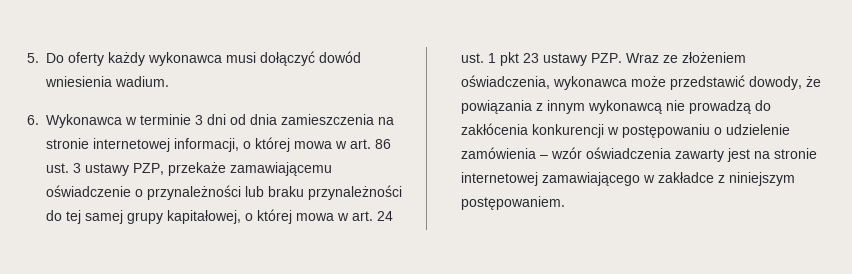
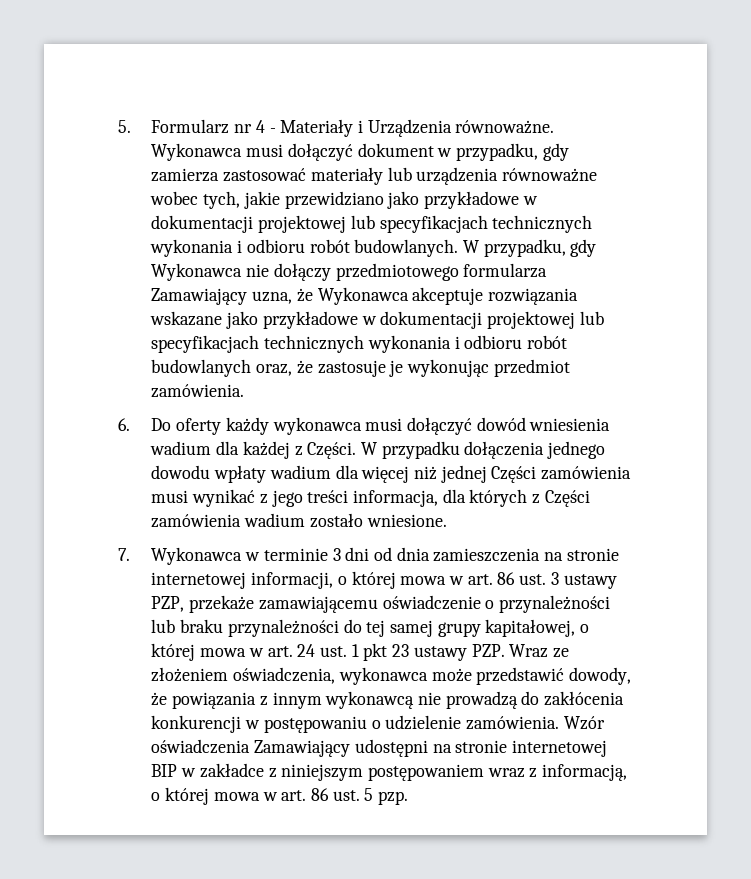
- 5. Do oferty każdy wykonawca musi dołączyć dowód wniesienia wadium.
- 6. Wykonawca w terminie 3 dni od dnia zamieszczenia na stronie internetowej informacji, o której mowa w art. 86 ust. 3 ustawy PZP, przekaże zamawiającemu oświadczenie o przynależności lub braku przynależności do tej samej grupy kapitałowej, o której mowa w art. 24 ust. 1 pkt 23 ustawy PZP. Wraz ze złożeniem oświadczenia, wykonawca może przedstawić dowody, że powiązania z innym wykonawcą nie prowadzą do zakłócenia konkurencji w postępowaniu o udzielenie zamówienia – wzór oświadczenia zawarty jest na stronie internetowej zamawiającego w zakładce z niniejszym postępowaniem.
+ 5. Formularz nr 4 - Materiały i Urządzenia równoważne. Wykonawca musi dołączyć dokument w przypadku, gdy zamierza zastosować materiały lub urządzenia równoważne wobec tych, jakie przewidziano jako przykładowe w dokumentacji projektowej lub specyfikacjach technicznych wykonania i odbioru robót budowlanych. W przypadku, gdy Wykonawca nie dołączy przedmiotowego formularza Zamawiający uzna, że Wykonawca akceptuje rozwiązania wskazane jako przykładowe w dokumentacji projektowej lub specyfikacjach technicznych wykonania i odbioru robót budowlanych oraz, że zastosuje je wykonując przedmiot zamówienia.
+ 6. Do oferty każdy wykonawca musi dołączyć dowód wniesienia wadium dla każdej z Części. W przypadku dołączenia jednego dowodu wpłaty wadium dla więcej niż jednej Części zamówienia musi wynikać z jego treści informacja, dla których z Części zamówienia wadium zostało wniesione.
+ 7. Wykonawca w terminie 3 dni od dnia zamieszczenia na stronie internetowej informacji, o której mowa w art. 86 ust. 3 ustawy PZP, przekaże zamawiającemu oświadczenie o przynależności lub braku przynależności do tej samej grupy kapitałowej, o której mowa w art. 24 ust. 1 pkt 23 ustawy PZP. Wraz ze złożeniem oświadczenia, wykonawca może przedstawić dowody, że powiązania z innym wykonawcą nie prowadzą do zakłócenia konkurencji w postępowaniu o udzielenie zamówienia. Wzór oświadczenia Zamawiający udostępni na stronie internetowej BIP w zakładce z niniejszym postępowaniem wraz z informacją, o której mowa w art. 86 ust. 5 pzp.

